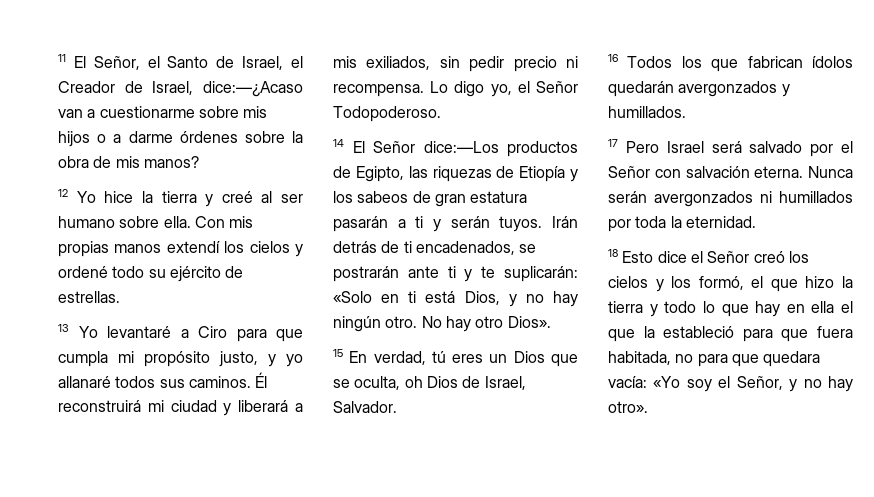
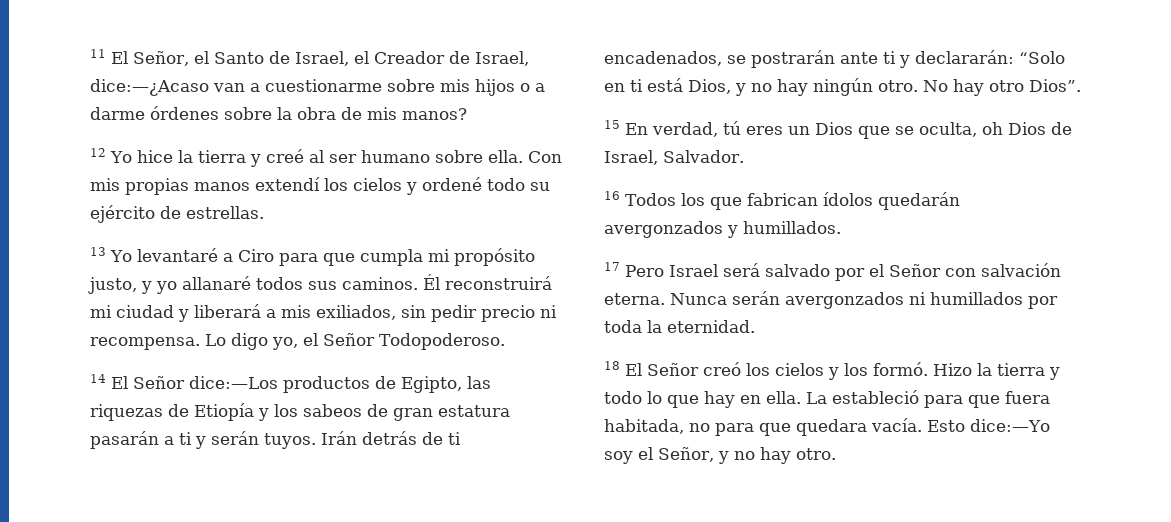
- Irán detrás de ti encadenados, se postrarán ante ti y te suplicarán: «Solo en ti está Dios, y no hay ningún otro.
+ Irán detrás de ti encadenados, se postrarán ante ti y declararán: “Solo en ti está Dios, y no hay ningún otro.
- No hay otro Dios».
+ No hay otro Dios”.
- 18 Esto dice el Señor creó los cielos y los formó, el que hizo la tierra y todo lo que hay en ella el que la estableció para que fuera habitada, no para que quedara vacía: «Yo soy el Señor, y no hay otro».
+ 18 El Señor creó los cielos y los formó. Hizo la tierra y todo lo que hay en ella. La estableció para que fuera habitada, no para que quedara vacía. Esto dice:—Yo soy el Señor, y no hay otro.

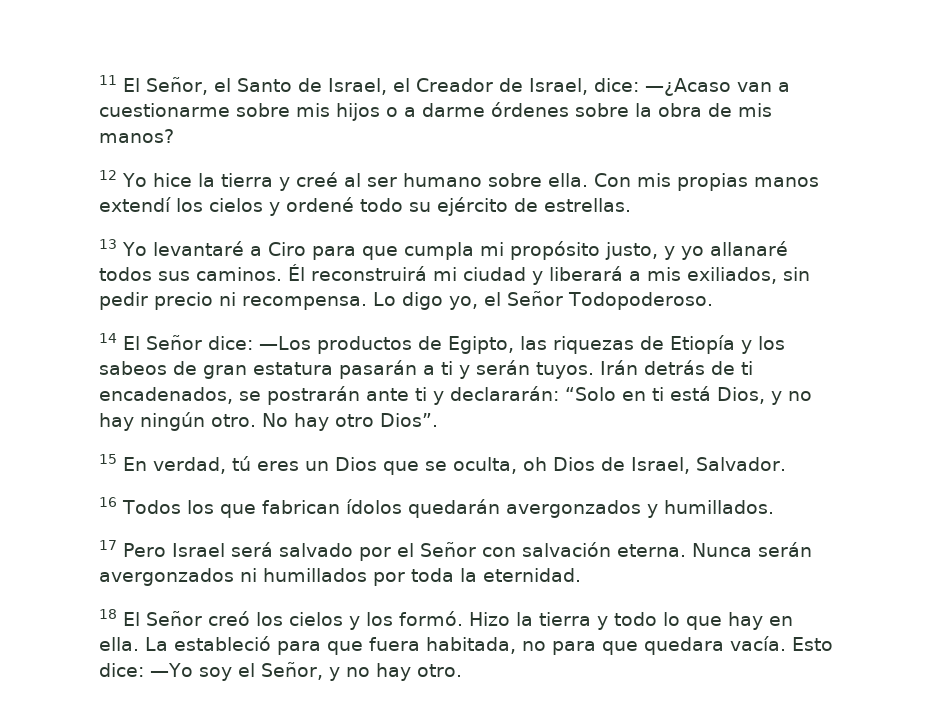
- 11 El Señor, el Santo de Israel, el Creador de Israel, dice:—¿Acaso van a cuestionarme sobre mis hijos o a darme órdenes sobre la obra de mis manos?
+ 11 El Señor, el Santo de Israel, el Creador de Israel, dice: —¿Acaso van a cuestionarme sobre mis hijos o a darme órdenes sobre la obra de mis manos?
- 14 El Señor dice:—Los productos de Egipto, las riquezas de Etiopía y los sabeos de gran estatura pasarán a ti y serán tuyos.
+ 14 El Señor dice: —Los productos de Egipto, las riquezas de Etiopía y los sabeos de gran estatura pasarán a ti y serán tuyos.
- Esto dice:—Yo soy el Señor, y no hay otro.
+ Esto dice: —Yo soy el Señor, y no hay otro.

